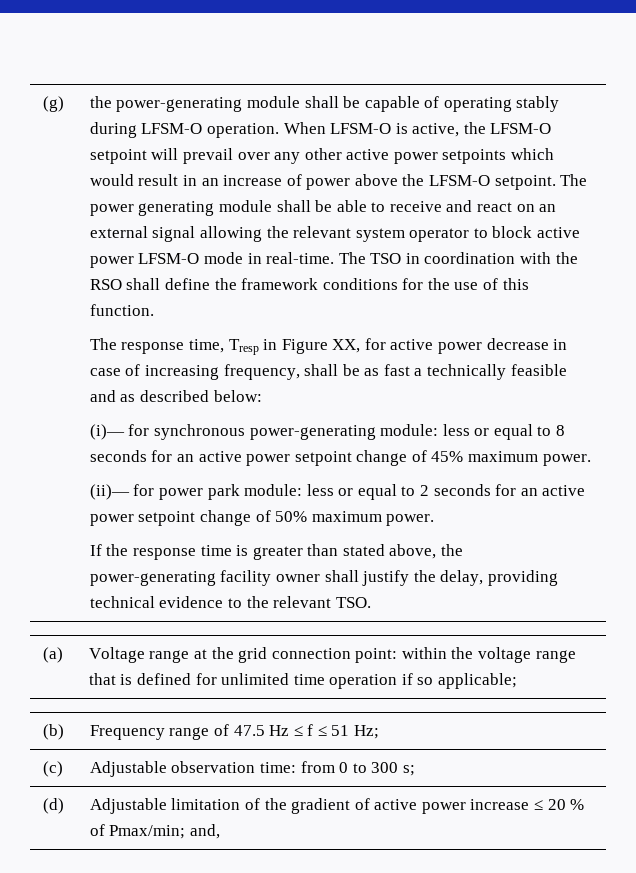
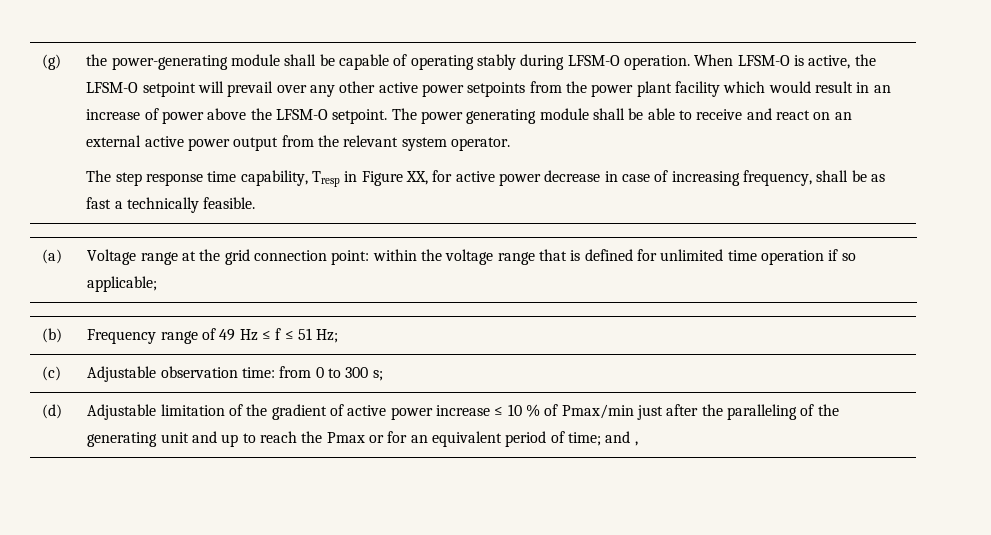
- When LFSM-O is active, the LFSM-O setpoint will prevail over any other active power setpoints which would result in an increase of power above the LFSM-O setpoint.
+ When LFSM-O is active, the LFSM-O setpoint will prevail over any other active power setpoints from the power plant facility which would result in an increase of power above the LFSM-O setpoint.
- The power generating module shall be able to receive and react on an external signal allowing the relevant system operator to block active power LFSM-O mode in real-time. The TSO in coordination with the RSO shall define the framework conditions for the use of this function.
- The response time, Tresp in Figure XX, for active power decrease in case of increasing frequency, shall be as fast a technically feasible and as described below:
- (i)— for synchronous power-generating module: less or equal to 8 seconds for an active power setpoint change of 45% maximum power.
- (ii)— for power park module: less or equal to 2 seconds for an active power setpoint change of 50% maximum power.
- If the response time is greater than stated above, the power-generating facility owner shall justify the delay, providing technical evidence to the relevant TSO.
+ The power generating module shall be able to receive and react on an external active power output from the relevant system operator.
+ The step response time capability, Tresp in Figure XX, for active power decrease in case of increasing frequency, shall be as fast a technically feasible.
- (b) | Frequency range of 47.5 Hz ≤ f ≤ 51 Hz;
+ (b) | Frequency range of 49 Hz ≤ f ≤ 51 Hz;
- (d) | Adjustable limitation of the gradient of active power increase ≤ 20 % of Pmax/min; and,
+ (d) | Adjustable limitation of the gradient of active power increase ≤ 10 % of Pmax/min just after the paralleling of the generating unit and up to reach the Pmax or for an equivalent period of time; and ,

